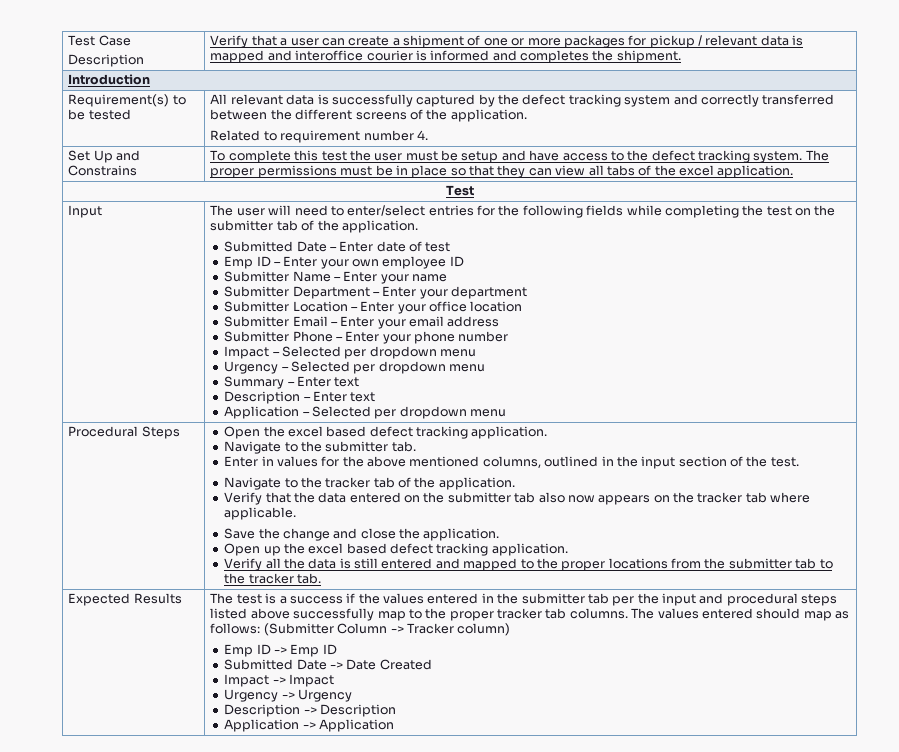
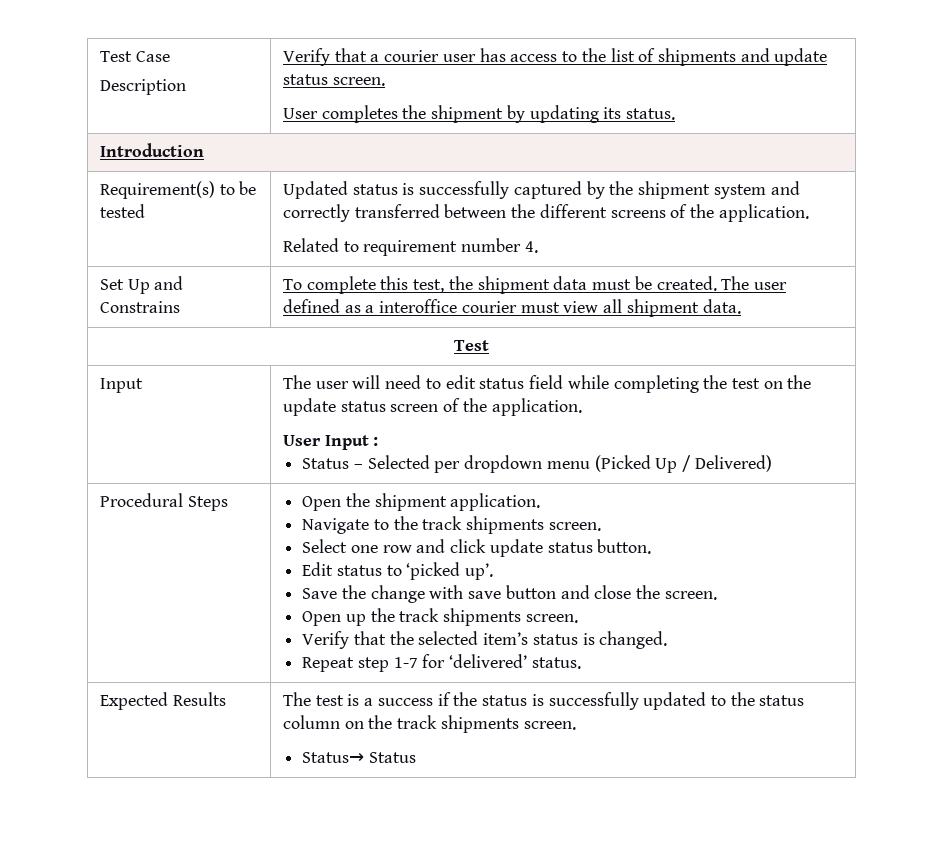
  Test Case
- Description | Verify that a user can create a shipment of one or more packages for pickup / relevant data is mapped and interoffice courier is informed and completes the shipment.
+ Description | Verify that a courier user has access to the list of shipments and update status screen.
+ User completes the shipment by updating its status.
- Requirement(s) to be tested | All relevant data is successfully captured by the defect tracking system and correctly transferred between the different screens of the application.
+ Requirement(s) to be tested | Updated status is successfully captured by the shipment system and correctly transferred between the different screens of the application.
- Set Up and Constrains | To complete this test the user must be setup and have access to the defect tracking system. The proper permissions must be in place so that they can view all tabs of the excel application.
+ Set Up and Constrains | To complete this test, the shipment data must be created. The user defined as a interoffice courier must view all shipment data.
- The user will need to enter/select entries for the following fields while completing the test on the submitter tab of the application.
- Submitted Date – Enter date of test
- Emp ID – Enter your own employee ID
- Submitter Name – Enter your name
- Submitter Department – Enter your department
- Submitter Location – Enter your office location
- Submitter Email – Enter your email address
- Submitter Phone – Enter your phone number
- Impact – Selected per dropdown menu
- Urgency – Selected per dropdown menu
- Summary – Enter text
- Description – Enter text
- Application – Selected per dropdown menu
+ The user will need to edit status field while completing the test on the update status screen of the application.
+ User Input :
+ Status – Selected per dropdown menu (Picked Up / Delivered)
- Open the excel based defect tracking application.
+ Open the shipment application.
- Navigate to the submitter tab.
- Enter in values for the above mentioned columns, outlined in the input section of the test.
- Navigate to the tracker tab of the application.
- Verify that the data entered on the submitter tab also now appears on the tracker tab where applicable.
- Save the change and close the application.
- Open up the excel based defect tracking application.
- Verify all the data is still entered and mapped to the proper locations from the submitter tab to the tracker tab.
+ Navigate to the track shipments screen.
+ Select one row and click update status button.
+ Edit status to ‘picked up’.
+ Save the change with save button and close the screen.
+ Open up the track shipments screen.
+ Verify that the selected item’s status is changed.
+ Repeat step 1-7 for ‘delivered’ status.
- The test is a success if the values entered in the submitter tab per the input and procedural steps listed above successfully map to the proper tracker tab columns. The values entered should map as follows: (Submitter Column -> Tracker column)
- Emp ID -> Emp ID
- Submitted Date -> Date Created
- Impact -> Impact
- Urgency -> Urgency
- Description -> Description
- Application -> Application
+ The test is a success if the status is successfully updated to the status column on the track shipments screen.
+ Status→ Status

